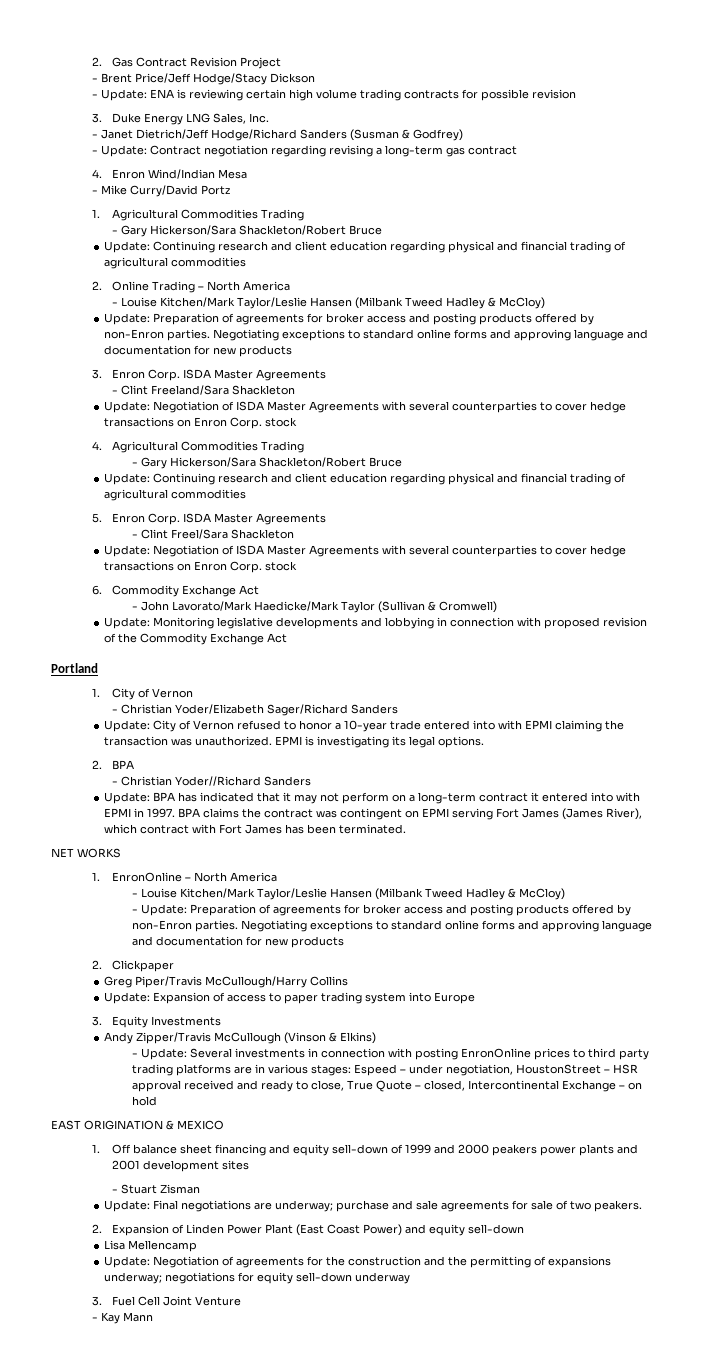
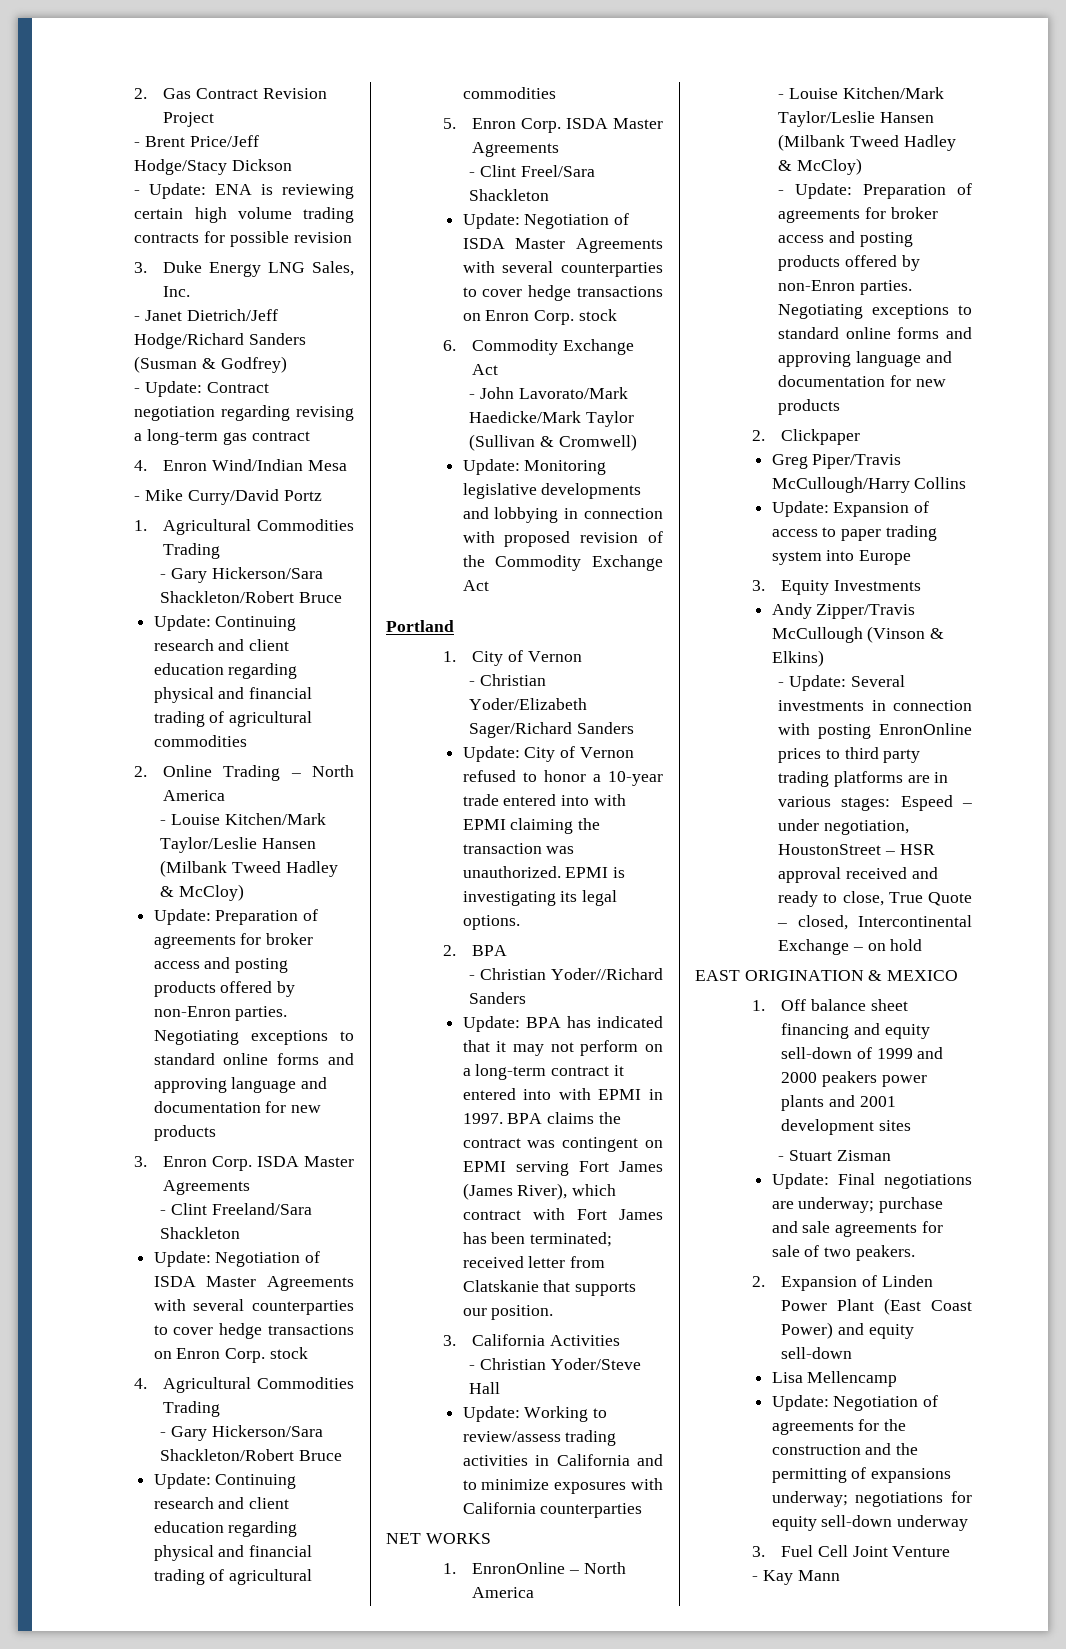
- BPA claims the contract was contingent on EPMI serving Fort James (James River), which contract with Fort James has been terminated.
+ BPA claims the contract was contingent on EPMI serving Fort James (James River), which contract with Fort James has been terminated; received letter from Clatskanie that supports our position.
+ 3. California Activities
+ - Christian Yoder/Steve Hall
+ Update: Working to review/assess trading activities in California and to minimize exposures with California counterparties

